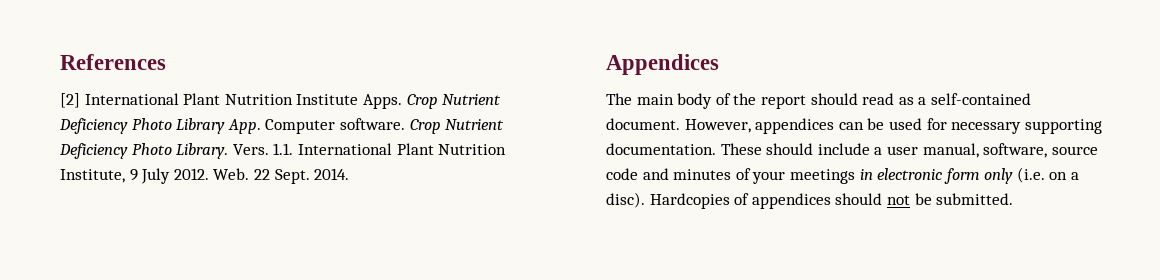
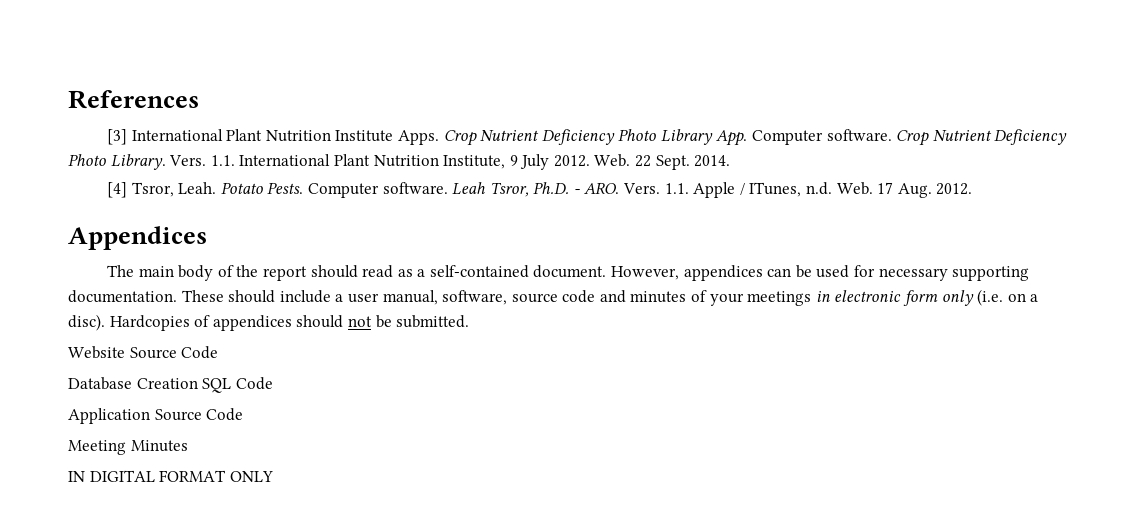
- [2] International Plant Nutrition Institute Apps.
+ [3] International Plant Nutrition Institute Apps.
+ [4] Tsror, Leah. Potato Pests. Computer software. Leah Tsror, Ph.D. - ARO. Vers. 1.1. Apple / ITunes, n.d. Web. 17 Aug. 2012.
+ Website Source Code
+ Database Creation SQL Code
+ Application Source Code
+ Meeting Minutes
+ IN DIGITAL FORMAT ONLY

